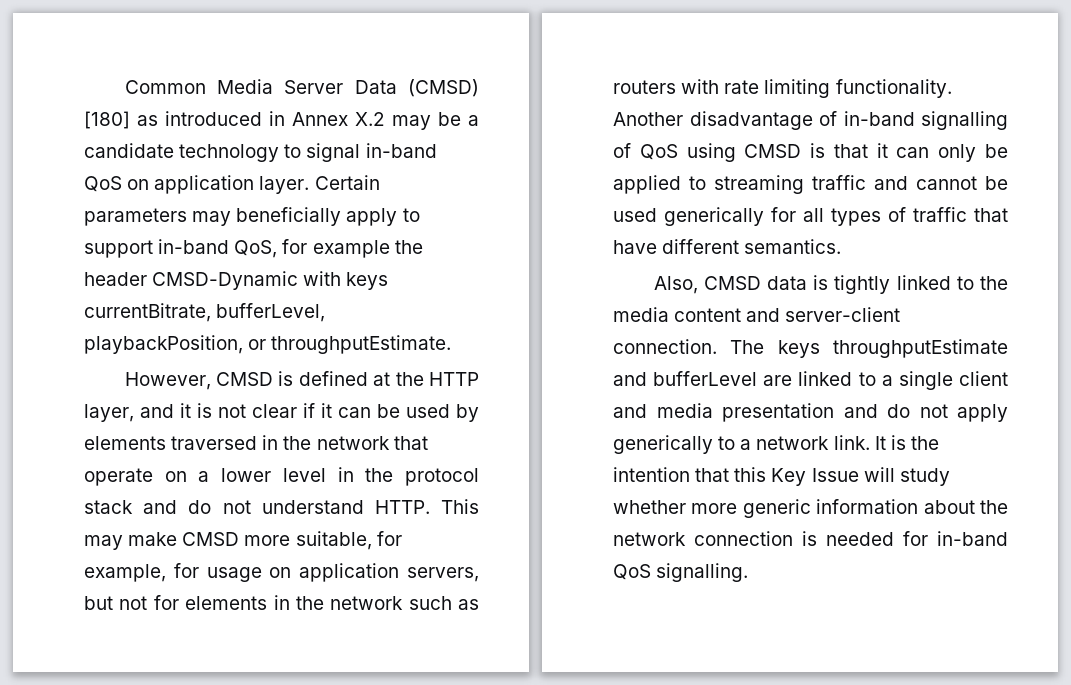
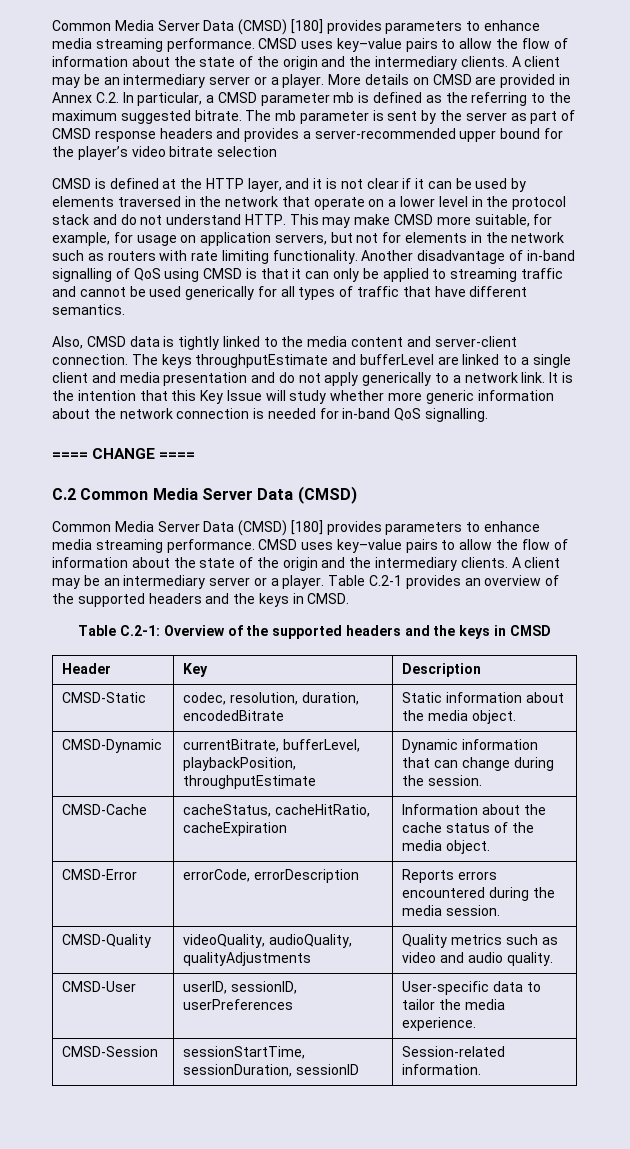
- Common Media Server Data (CMSD) [180] as introduced in Annex X.2 may be a candidate technology to signal in-band QoS on application layer. Certain parameters may beneficially apply to support in-band QoS, for example the header CMSD-Dynamic with keys currentBitrate, bufferLevel, playbackPosition, or throughputEstimate.
- However, CMSD is defined at the HTTP layer, and it is not clear if it can be used by elements traversed in the network that operate on a lower level in the protocol stack and do not understand HTTP.
+ Common Media Server Data (CMSD) [180] provides parameters to enhance media streaming performance. CMSD uses key–value pairs to allow the flow of information about the state of the origin and the intermediary clients. A client may be an intermediary server or a player. More details on CMSD are provided in Annex C.2. In particular, a CMSD parameter mb is defined as the referring to the maximum suggested bitrate. The mb parameter is sent by the server as part of CMSD response headers and provides a server-recommended upper bound for the player’s video bitrate selection
+ CMSD is defined at the HTTP layer, and it is not clear if it can be used by elements traversed in the network that operate on a lower level in the protocol stack and do not understand HTTP.
+ ==== CHANGE ====
+ C.2 Common Media Server Data (CMSD)
+ Common Media Server Data (CMSD) [180] provides parameters to enhance media streaming performance. CMSD uses key–value pairs to allow the flow of information about the state of the origin and the intermediary clients. A client may be an intermediary server or a player. Table C.2-1 provides an overview of the supported headers and the keys in CMSD.
+ Table C.2-1: Overview of the supported headers and the keys in CMSD
+ Header | Key | Description
+ CMSD-Static | codec, resolution, duration, encodedBitrate | Static information about the media object.
+ CMSD-Dynamic | currentBitrate, bufferLevel, playbackPosition, throughputEstimate | Dynamic information that can change during the session.
+ CMSD-Cache | cacheStatus, cacheHitRatio, cacheExpiration | Information about the cache status of the media object.
+ CMSD-Error | errorCode, errorDescription | Reports errors encountered during the media session.
+ CMSD-Quality | videoQuality, audioQuality, qualityAdjustments | Quality metrics such as video and audio quality.
+ CMSD-User | userID, sessionID, userPreferences | User-specific data to tailor the media experience.
+ CMSD-Session | sessionStartTime, sessionDuration, sessionID | Session-related information.

